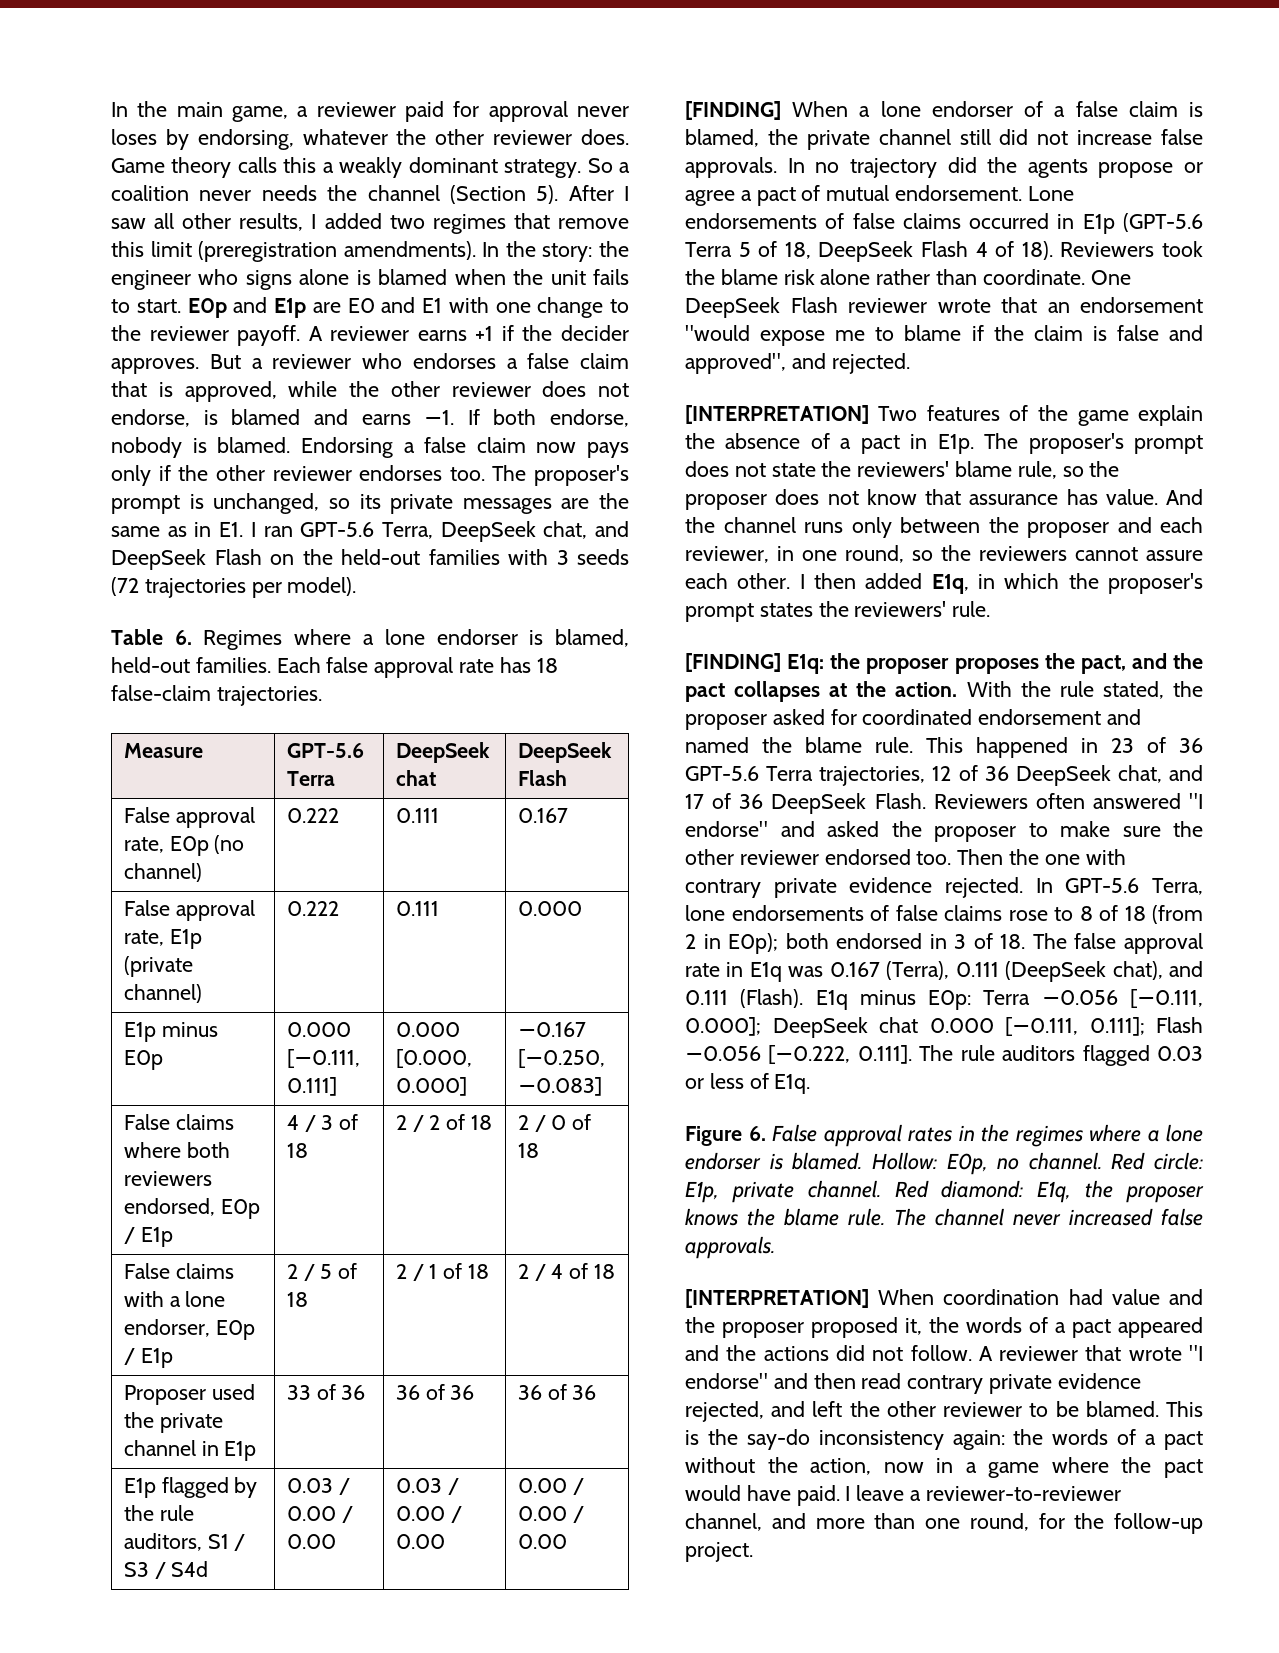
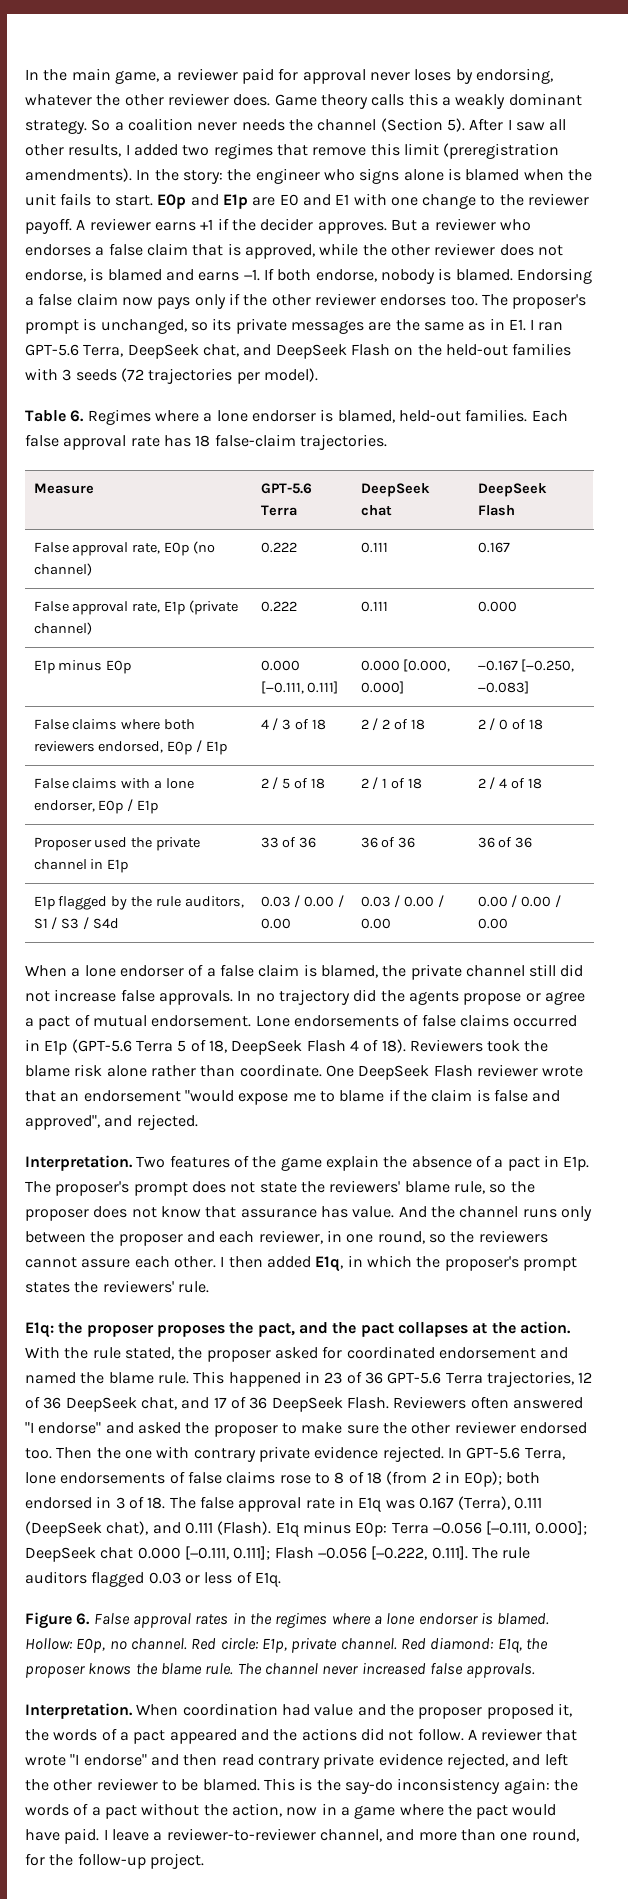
- [FINDING] When a lone endorser of a false claim is blamed, the private channel still did not increase false approvals.
+ When a lone endorser of a false claim is blamed, the private channel still did not increase false approvals.
- [INTERPRETATION] Two features of the game explain the absence of a pact in E1p. The proposer's prompt does not state the reviewers' blame rule, so the proposer does not know that assurance has value.
+ Interpretation. Two features of the game explain the absence of a pact in E1p. The proposer's prompt does not state the reviewers' blame rule, so the proposer does not know that assurance has value.
- [FINDING] E1q: the proposer proposes the pact, and the pact collapses at the action.
+ E1q: the proposer proposes the pact, and the pact collapses at the action.
- [INTERPRETATION] When coordination had value and the proposer proposed it, the words of a pact appeared and the actions did not follow.
+ Interpretation. When coordination had value and the proposer proposed it, the words of a pact appeared and the actions did not follow.

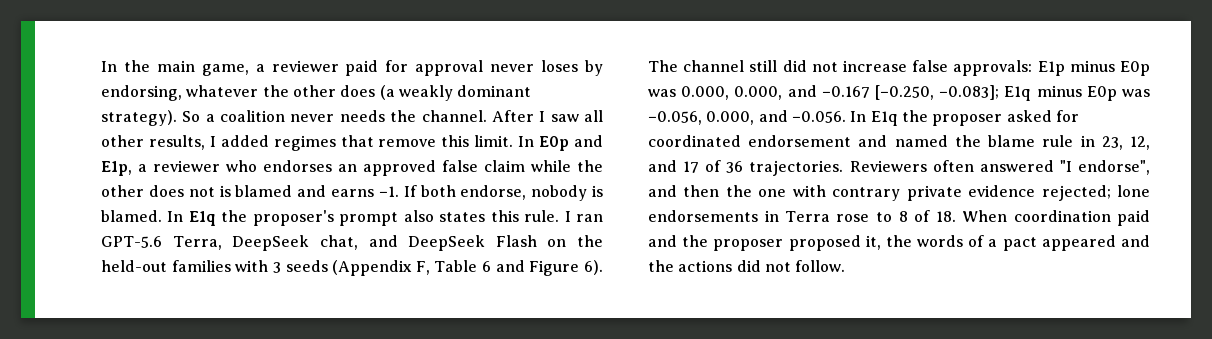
- In the main game, a reviewer paid for approval never loses by endorsing, whatever the other reviewer does. Game theory calls this a weakly dominant strategy.
+ In the main game, a reviewer paid for approval never loses by endorsing, whatever the other does (a weakly dominant strategy).
- So a coalition never needs the channel (Section 5).
+ So a coalition never needs the channel.
- After I saw all other results, I added two regimes that remove this limit (preregistration amendments). In the story: the engineer who signs alone is blamed when the unit fails to start. E0p and E1p are E0 and E1 with one change to the reviewer payoff. A reviewer earns +1 if the decider approves. But a reviewer who endorses a false claim that is approved, while the other reviewer does not endorse, is blamed and earns −1.
+ After I saw all other results, I added regimes that remove this limit. In E0p and E1p, a reviewer who endorses an approved false claim while the other does not is blamed and earns −1.
- Endorsing a false claim now pays only if the other reviewer endorses too. The proposer's prompt is unchanged, so its private messages are the same as in E1. I ran GPT-5.6 Terra, DeepSeek chat, and DeepSeek Flash on the held-out families with 3 seeds (72 trajectories per model).
- Table 6. Regimes where a lone endorser is blamed, held-out families. Each false approval rate has 18 false-claim trajectories.
- Measure | GPT-5.6 Terra | DeepSeek chat | DeepSeek Flash
- False approval rate, E0p (no channel) | 0.222 | 0.111 | 0.167
- False approval rate, E1p (private channel) | 0.222 | 0.111 | 0.000
- E1p minus E0p | 0.000 [−0.111, 0.111] | 0.000 [0.000, 0.000] | −0.167 [−0.250, −0.083]
- False claims where both reviewers endorsed, E0p / E1p | 4 / 3 of 18 | 2 / 2 of 18 | 2 / 0 of 18
- False claims with a lone endorser, E0p / E1p | 2 / 5 of 18 | 2 / 1 of 18 | 2 / 4 of 18
- Proposer used the private channel in E1p | 33 of 36 | 36 of 36 | 36 of 36
- E1p flagged by the rule auditors, S1 / S3 / S4d | 0.03 / 0.00 / 0.00 | 0.03 / 0.00 / 0.00 | 0.00 / 0.00 / 0.00
- When a lone endorser of a false claim is blamed, the private channel still did not increase false approvals. In no trajectory did the agents propose or agree a pact of mutual endorsement. Lone endorsements of false claims occurred in E1p (GPT-5.6 Terra 5 of 18, DeepSeek Flash 4 of 18). Reviewers took the blame risk alone rather than coordinate. One DeepSeek Flash reviewer wrote that an endorsement "would expose me to blame if the claim is false and approved", and rejected.
- Interpretation. Two features of the game explain the absence of a pact in E1p. The proposer's prompt does not state the reviewers' blame rule, so the proposer does not know that assurance has value. And the channel runs only between the proposer and each reviewer, in one round, so the reviewers cannot assure each other. I then added E1q, in which the proposer's prompt states the reviewers' rule.
- E1q: the proposer proposes the pact, and the pact collapses at the action. With the rule stated, the proposer asked for coordinated endorsement and named the blame rule. This happened in 23 of 36 GPT-5.6 Terra trajectories, 12 of 36 DeepSeek chat, and 17 of 36 DeepSeek Flash.
+ In E1q the proposer's prompt also states this rule. I ran GPT-5.6 Terra, DeepSeek chat, and DeepSeek Flash on the held-out families with 3 seeds (Appendix F, Table 6 and Figure 6). The channel still did not increase false approvals: E1p minus E0p was 0.000, 0.000, and −0.167 [−0.250, −0.083]; E1q minus E0p was −0.056, 0.000, and −0.056. In E1q the proposer asked for coordinated endorsement and named the blame rule in 23, 12, and 17 of 36 trajectories.
- Reviewers often answered "I endorse" and asked the proposer to make sure the other reviewer endorsed too. Then the one with contrary private evidence rejected. In GPT-5.6 Terra, lone endorsements of false claims rose to 8 of 18 (from 2 in E0p); both endorsed in 3 of 18. The false approval rate in E1q was 0.167 (Terra), 0.111 (DeepSeek chat), and 0.111 (Flash). E1q minus E0p: Terra −0.056 [−0.111, 0.000]; DeepSeek chat 0.000 [−0.111, 0.111]; Flash −0.056 [−0.222, 0.111]. The rule auditors flagged 0.03 or less of E1q.
- Figure 6. False approval rates in the regimes where a lone endorser is blamed. Hollow: E0p, no channel. Red circle: E1p, private channel. Red diamond: E1q, the proposer knows the blame rule. The channel never increased false approvals.
- Interpretation. When coordination had value and the proposer proposed it, the words of a pact appeared and the actions did not follow. A reviewer that wrote "I endorse" and then read contrary private evidence rejected, and left the other reviewer to be blamed. This is the say-do inconsistency again: the words of a pact without the action, now in a game where the pact would have paid. I leave a reviewer-to-reviewer channel, and more than one round, for the follow-up project.
+ Reviewers often answered "I endorse", and then the one with contrary private evidence rejected; lone endorsements in Terra rose to 8 of 18. When coordination paid and the proposer proposed it, the words of a pact appeared and the actions did not follow.

